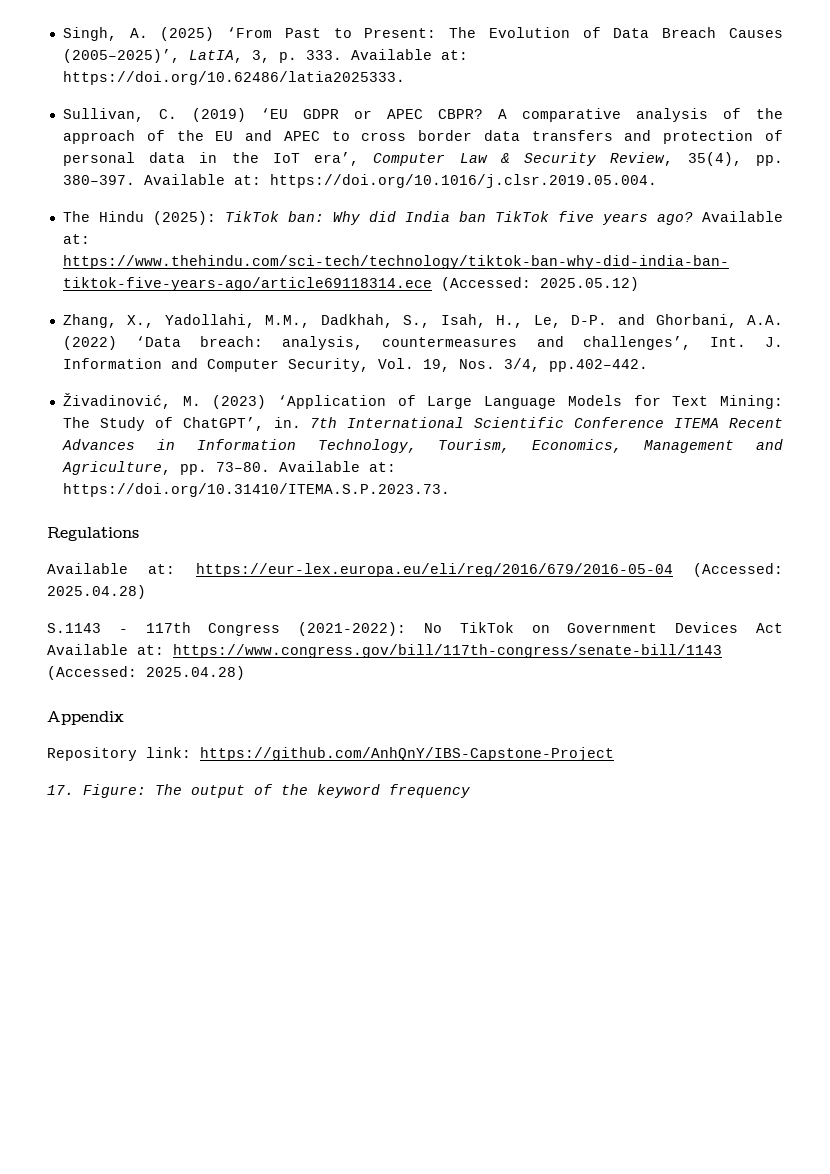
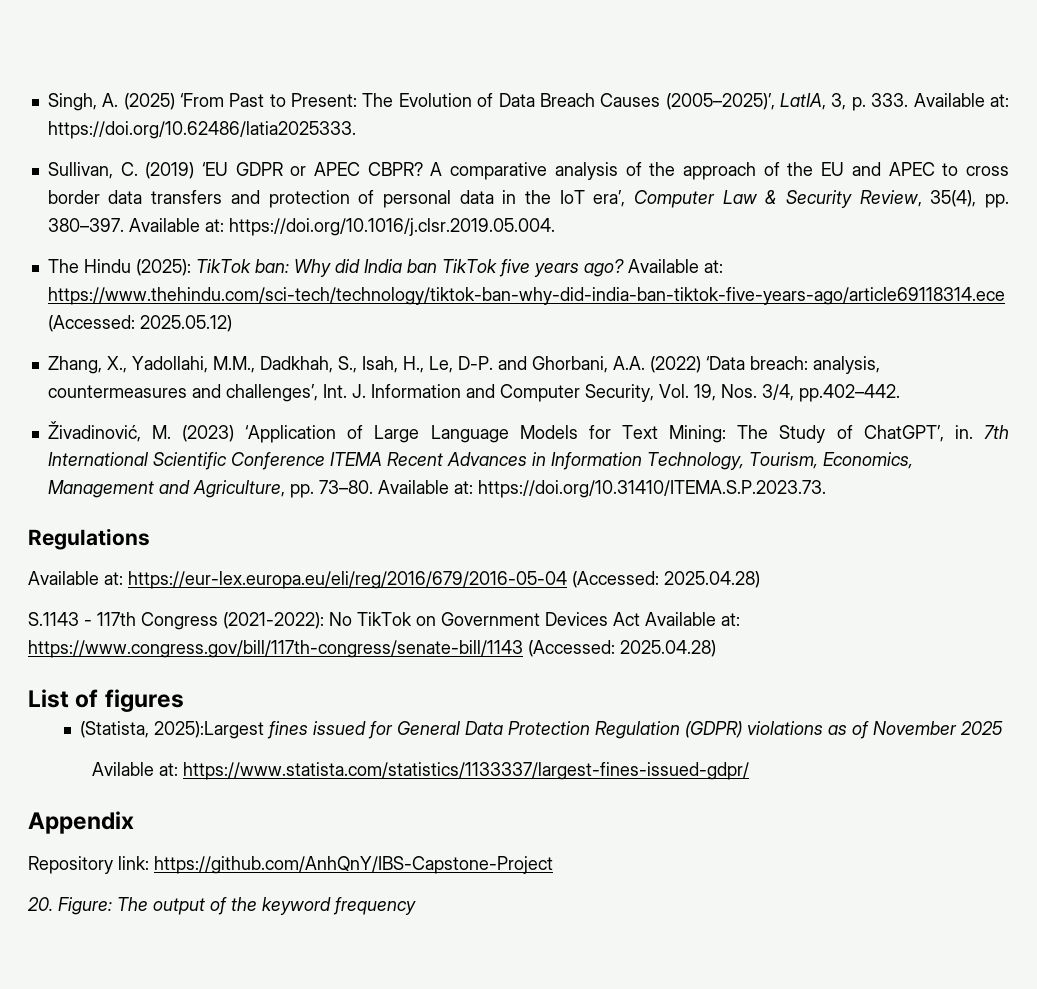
+ List of figures
+ (Statista, 2025):Largest fines issued for General Data Protection Regulation (GDPR) violations as of November 2025
+ Avilable at: https://www.statista.com/statistics/1133337/largest-fines-issued-gdpr/
- 17. Figure: The output of the keyword frequency
+ 20. Figure: The output of the keyword frequency

